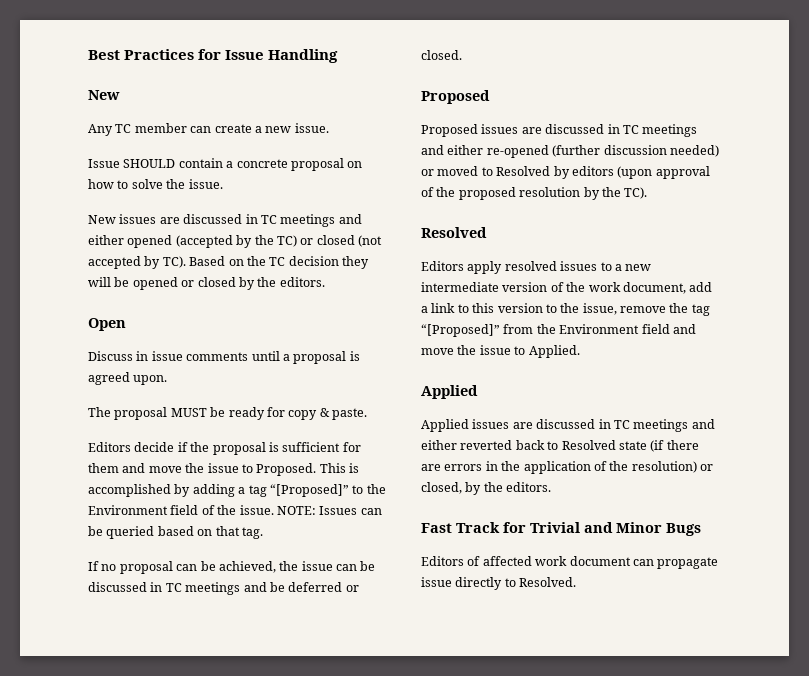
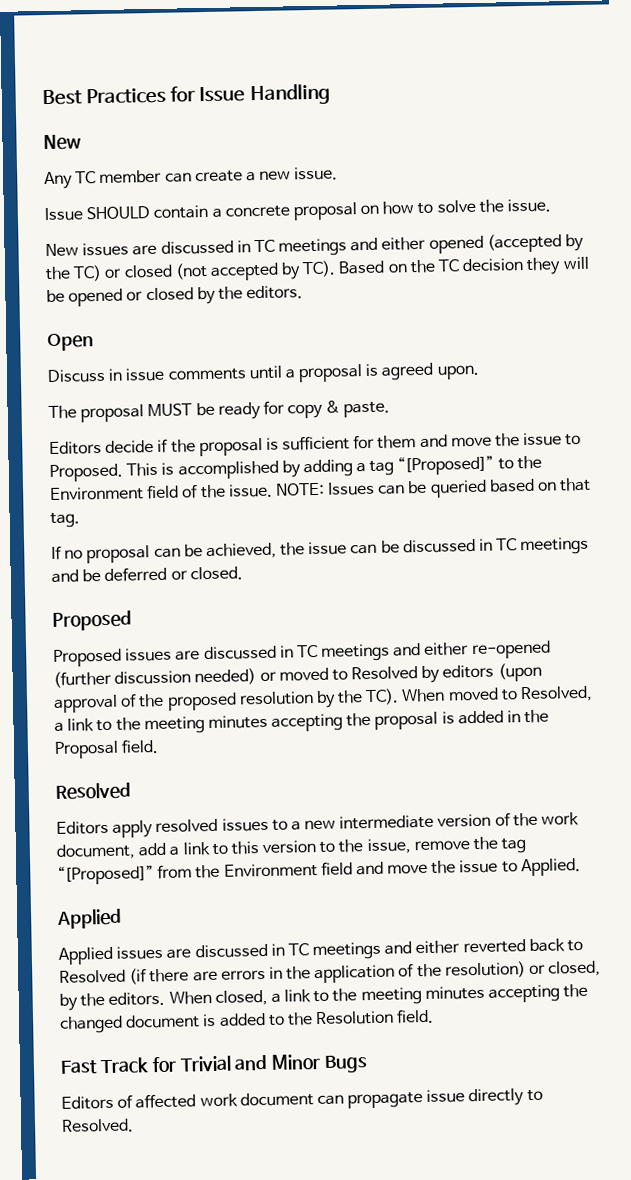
- Proposed issues are discussed in TC meetings and either re-opened (further discussion needed) or moved to Resolved by editors (upon approval of the proposed resolution by the TC).
+ Proposed issues are discussed in TC meetings and either re-opened (further discussion needed) or moved to Resolved by editors (upon approval of the proposed resolution by the TC). When moved to Resolved, a link to the meeting minutes accepting the proposal is added in the Proposal field.
- Applied issues are discussed in TC meetings and either reverted back to Resolved state (if there are errors in the application of the resolution) or closed, by the editors.
+ Applied issues are discussed in TC meetings and either reverted back to Resolved (if there are errors in the application of the resolution) or closed, by the editors. When closed, a link to the meeting minutes accepting the changed document is added to the Resolution field.

